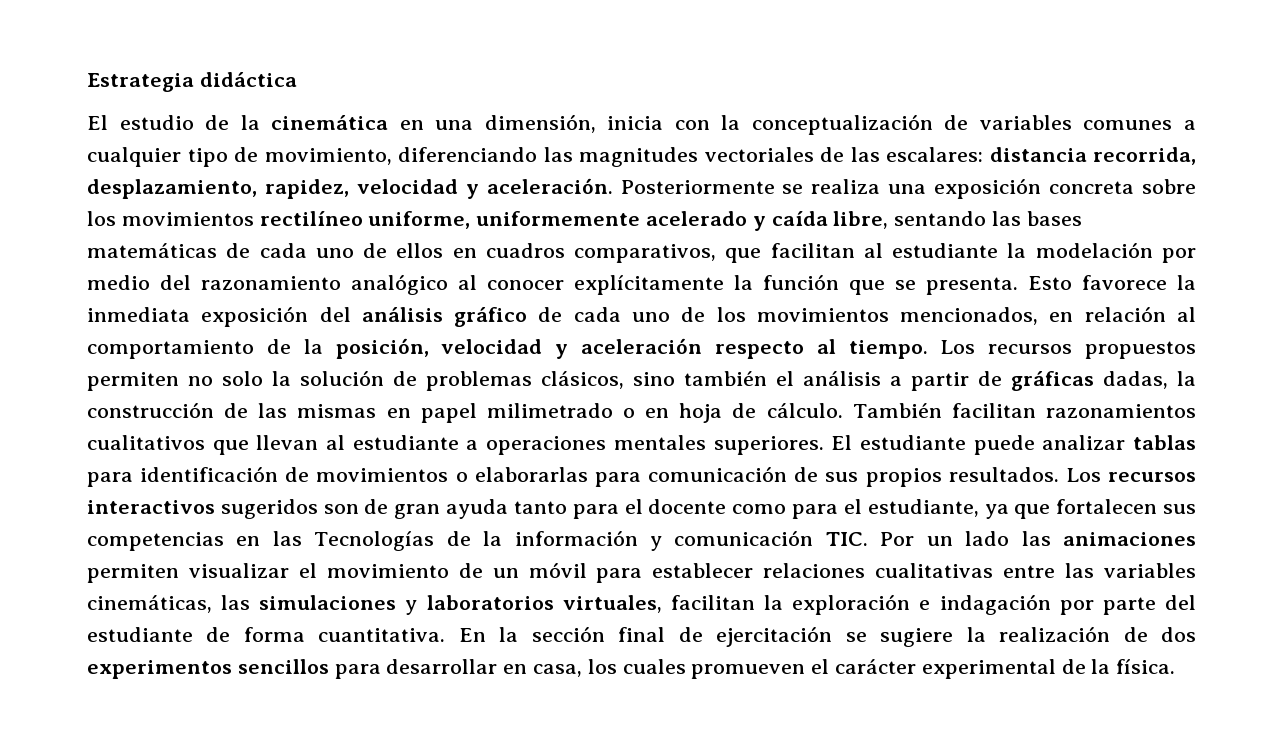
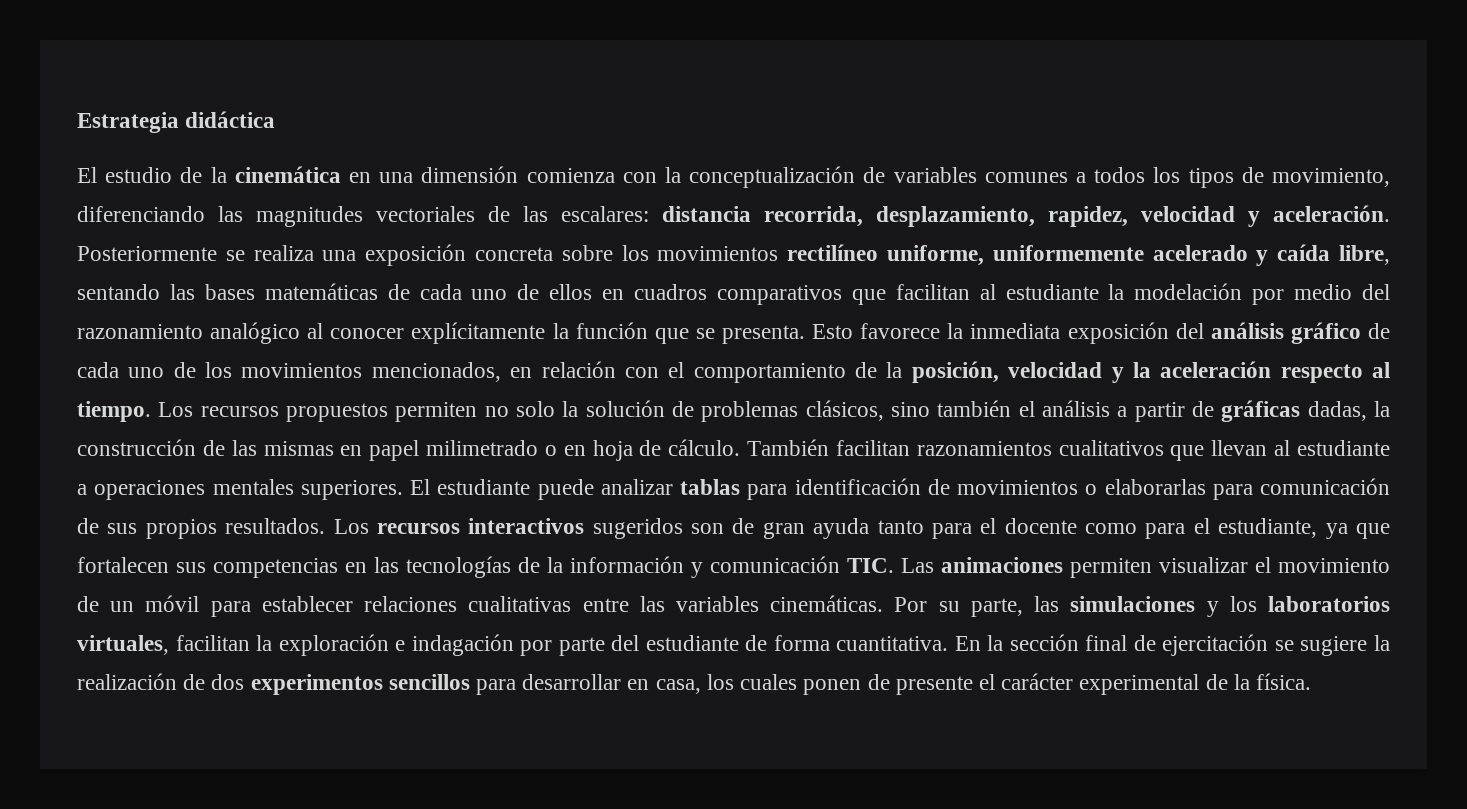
- El estudio de la cinemática en una dimensión, inicia con la conceptualización de variables comunes a cualquier tipo de movimiento, diferenciando las magnitudes vectoriales de las escalares: distancia recorrida, desplazamiento, rapidez, velocidad y aceleración.
+ El estudio de la cinemática en una dimensión comienza con la conceptualización de variables comunes a todos los tipos de movimiento, diferenciando las magnitudes vectoriales de las escalares: distancia recorrida, desplazamiento, rapidez, velocidad y aceleración.
- Posteriormente se realiza una exposición concreta sobre los movimientos rectilíneo uniforme, uniformemente acelerado y caída libre, sentando las bases matemáticas de cada uno de ellos en cuadros comparativos, que facilitan al estudiante la modelación por medio del razonamiento analógico al conocer explícitamente la función que se presenta.
+ Posteriormente se realiza una exposición concreta sobre los movimientos rectilíneo uniforme, uniformemente acelerado y caída libre, sentando las bases matemáticas de cada uno de ellos en cuadros comparativos que facilitan al estudiante la modelación por medio del razonamiento analógico al conocer explícitamente la función que se presenta.
- Esto favorece la inmediata exposición del análisis gráfico de cada uno de los movimientos mencionados, en relación al comportamiento de la posición, velocidad y aceleración respecto al tiempo.
+ Esto favorece la inmediata exposición del análisis gráfico de cada uno de los movimientos mencionados, en relación con el comportamiento de la posición, velocidad y la aceleración respecto al tiempo.
- Los recursos interactivos sugeridos son de gran ayuda tanto para el docente como para el estudiante, ya que fortalecen sus competencias en las Tecnologías de la información y comunicación TIC. Por un lado las animaciones permiten visualizar el movimiento de un móvil para establecer relaciones cualitativas entre las variables cinemáticas, las simulaciones y laboratorios virtuales, facilitan la exploración e indagación por parte del estudiante de forma cuantitativa.
+ Los recursos interactivos sugeridos son de gran ayuda tanto para el docente como para el estudiante, ya que fortalecen sus competencias en las tecnologías de la información y comunicación TIC. Las animaciones permiten visualizar el movimiento de un móvil para establecer relaciones cualitativas entre las variables cinemáticas. Por su parte, las simulaciones y los laboratorios virtuales, facilitan la exploración e indagación por parte del estudiante de forma cuantitativa.
- En la sección final de ejercitación se sugiere la realización de dos experimentos sencillos para desarrollar en casa, los cuales promueven el carácter experimental de la física.
+ En la sección final de ejercitación se sugiere la realización de dos experimentos sencillos para desarrollar en casa, los cuales ponen de presente el carácter experimental de la física.

